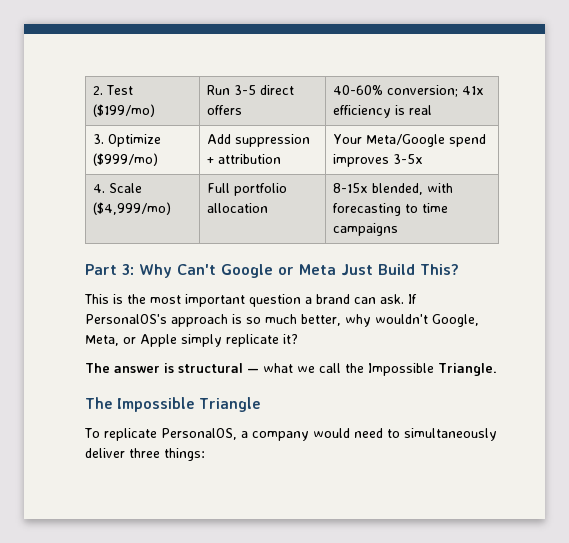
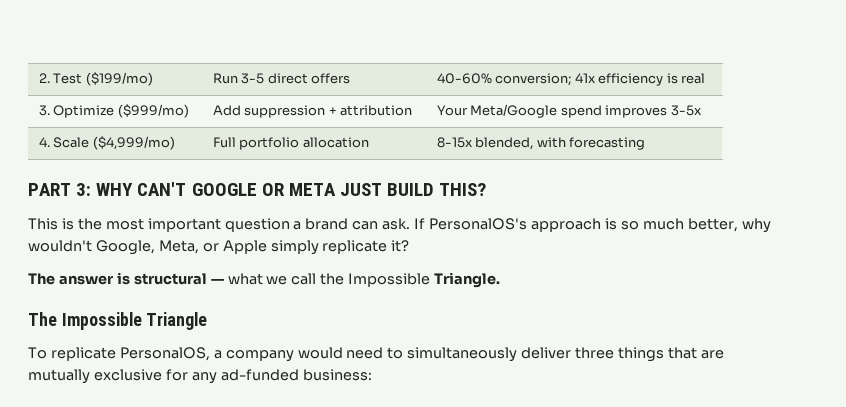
- 4. Scale ($4,999/mo) | Full portfolio allocation | 8-15x blended, with forecasting to time campaigns
- Part 3: Why Can't Google or Meta Just Build This?
+ 4. Scale ($4,999/mo) | Full portfolio allocation | 8-15x blended, with forecasting
+ PART 3: WHY CAN'T GOOGLE OR META JUST BUILD THIS?
- To replicate PersonalOS, a company would need to simultaneously deliver three things:
+ To replicate PersonalOS, a company would need to simultaneously deliver three things that are mutually exclusive for any ad-funded business:

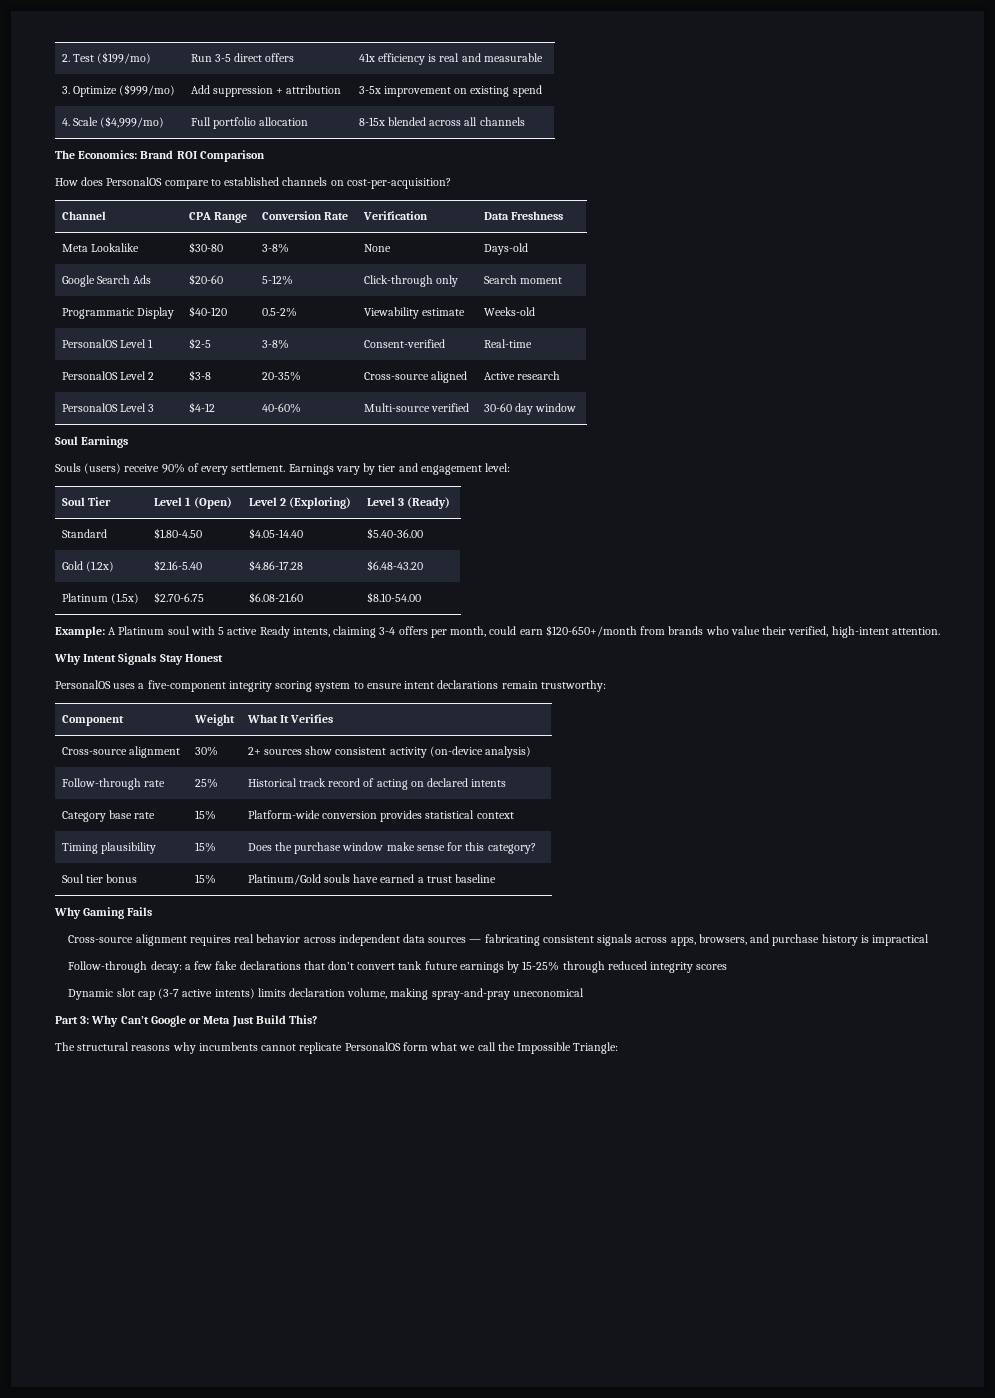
- 2. Test ($199/mo) | Run 3-5 direct offers | 40-60% conversion; 41x efficiency is real
+ 2. Test ($199/mo) | Run 3-5 direct offers | 41x efficiency is real and measurable
- 3. Optimize ($999/mo) | Add suppression + attribution | Your Meta/Google spend improves 3-5x
+ 3. Optimize ($999/mo) | Add suppression + attribution | 3-5x improvement on existing spend
- 4. Scale ($4,999/mo) | Full portfolio allocation | 8-15x blended, with forecasting
- PART 3: WHY CAN'T GOOGLE OR META JUST BUILD THIS?
- This is the most important question a brand can ask. If PersonalOS's approach is so much better, why wouldn't Google, Meta, or Apple simply replicate it?
- The answer is structural — what we call the Impossible Triangle.
- The Impossible Triangle
- To replicate PersonalOS, a company would need to simultaneously deliver three things that are mutually exclusive for any ad-funded business:
+ 4. Scale ($4,999/mo) | Full portfolio allocation | 8-15x blended across all channels
+ The Economics: Brand ROI Comparison
+ How does PersonalOS compare to established channels on cost-per-acquisition?
+ Channel | CPA Range | Conversion Rate | Verification | Data Freshness
+ Meta Lookalike | $30-80 | 3-8% | None | Days-old
+ Google Search Ads | $20-60 | 5-12% | Click-through only | Search moment
+ Programmatic Display | $40-120 | 0.5-2% | Viewability estimate | Weeks-old
+ PersonalOS Level 1 | $2-5 | 3-8% | Consent-verified | Real-time
+ PersonalOS Level 2 | $3-8 | 20-35% | Cross-source aligned | Active research
+ PersonalOS Level 3 | $4-12 | 40-60% | Multi-source verified | 30-60 day window
+ Soul Earnings
+ Souls (users) receive 90% of every settlement. Earnings vary by tier and engagement level:
+ Soul Tier | Level 1 (Open) | Level 2 (Exploring) | Level 3 (Ready)
+ Standard | $1.80-4.50 | $4.05-14.40 | $5.40-36.00
+ Gold (1.2x) | $2.16-5.40 | $4.86-17.28 | $6.48-43.20
+ Platinum (1.5x) | $2.70-6.75 | $6.08-21.60 | $8.10-54.00
+ Example: A Platinum soul with 5 active Ready intents, claiming 3-4 offers per month, could earn $120-650+/month from brands who value their verified, high-intent attention.
+ Why Intent Signals Stay Honest
+ PersonalOS uses a five-component integrity scoring system to ensure intent declarations remain trustworthy:
+ Component | Weight | What It Verifies
+ Cross-source alignment | 30% | 2+ sources show consistent activity (on-device analysis)
+ Follow-through rate | 25% | Historical track record of acting on declared intents
+ Category base rate | 15% | Platform-wide conversion provides statistical context
+ Timing plausibility | 15% | Does the purchase window make sense for this category?
+ Soul tier bonus | 15% | Platinum/Gold souls have earned a trust baseline
+ Why Gaming Fails
+ Cross-source alignment requires real behavior across independent data sources — fabricating consistent signals across apps, browsers, and purchase history is impractical
+ Follow-through decay: a few fake declarations that don’t convert tank future earnings by 15-25% through reduced integrity scores
+ Dynamic slot cap (3-7 active intents) limits declaration volume, making spray-and-pray uneconomical
+ Part 3: Why Can’t Google or Meta Just Build This?
+ The structural reasons why incumbents cannot replicate PersonalOS form what we call the Impossible Triangle:

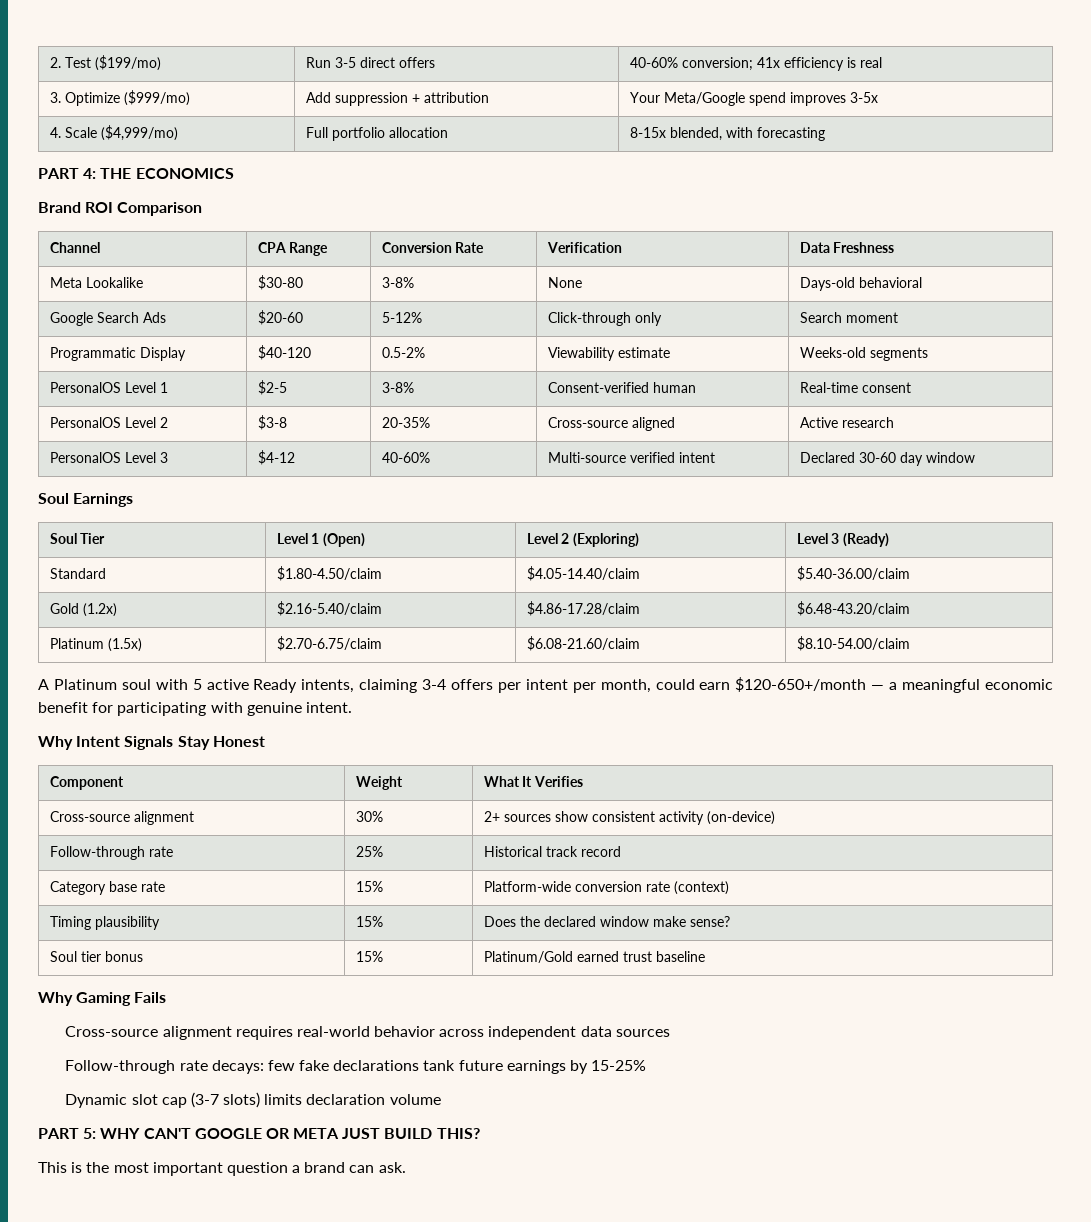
- 2. Test ($199/mo) | Run 3-5 direct offers | 41x efficiency is real and measurable
+ 2. Test ($199/mo) | Run 3-5 direct offers | 40-60% conversion; 41x efficiency is real
- 3. Optimize ($999/mo) | Add suppression + attribution | 3-5x improvement on existing spend
+ 3. Optimize ($999/mo) | Add suppression + attribution | Your Meta/Google spend improves 3-5x
- 4. Scale ($4,999/mo) | Full portfolio allocation | 8-15x blended across all channels
- The Economics: Brand ROI Comparison
- How does PersonalOS compare to established channels on cost-per-acquisition?
+ 4. Scale ($4,999/mo) | Full portfolio allocation | 8-15x blended, with forecasting
+ PART 4: THE ECONOMICS
+ Brand ROI Comparison
- Meta Lookalike | $30-80 | 3-8% | None | Days-old
+ Meta Lookalike | $30-80 | 3-8% | None | Days-old behavioral
- Programmatic Display | $40-120 | 0.5-2% | Viewability estimate | Weeks-old
+ Programmatic Display | $40-120 | 0.5-2% | Viewability estimate | Weeks-old segments
- PersonalOS Level 1 | $2-5 | 3-8% | Consent-verified | Real-time
+ PersonalOS Level 1 | $2-5 | 3-8% | Consent-verified human | Real-time consent
- PersonalOS Level 3 | $4-12 | 40-60% | Multi-source verified | 30-60 day window
+ PersonalOS Level 3 | $4-12 | 40-60% | Multi-source verified intent | Declared 30-60 day window
- Souls (users) receive 90% of every settlement. Earnings vary by tier and engagement level:
- Standard | $1.80-4.50 | $4.05-14.40 | $5.40-36.00
+ Standard | $1.80-4.50/claim | $4.05-14.40/claim | $5.40-36.00/claim
- Gold (1.2x) | $2.16-5.40 | $4.86-17.28 | $6.48-43.20
+ Gold (1.2x) | $2.16-5.40/claim | $4.86-17.28/claim | $6.48-43.20/claim
- Platinum (1.5x) | $2.70-6.75 | $6.08-21.60 | $8.10-54.00
- Example: A Platinum soul with 5 active Ready intents, claiming 3-4 offers per month, could earn $120-650+/month from brands who value their verified, high-intent attention.
+ Platinum (1.5x) | $2.70-6.75/claim | $6.08-21.60/claim | $8.10-54.00/claim
+ A Platinum soul with 5 active Ready intents, claiming 3-4 offers per intent per month, could earn $120-650+/month — a meaningful economic benefit for participating with genuine intent.
- PersonalOS uses a five-component integrity scoring system to ensure intent declarations remain trustworthy:
- Cross-source alignment | 30% | 2+ sources show consistent activity (on-device analysis)
+ Cross-source alignment | 30% | 2+ sources show consistent activity (on-device)
- Follow-through rate | 25% | Historical track record of acting on declared intents
+ Follow-through rate | 25% | Historical track record
- Category base rate | 15% | Platform-wide conversion provides statistical context
+ Category base rate | 15% | Platform-wide conversion rate (context)
- Timing plausibility | 15% | Does the purchase window make sense for this category?
+ Timing plausibility | 15% | Does the declared window make sense?
- Soul tier bonus | 15% | Platinum/Gold souls have earned a trust baseline
+ Soul tier bonus | 15% | Platinum/Gold earned trust baseline
- Cross-source alignment requires real behavior across independent data sources — fabricating consistent signals across apps, browsers, and purchase history is impractical
- Follow-through decay: a few fake declarations that don’t convert tank future earnings by 15-25% through reduced integrity scores
+ Cross-source alignment requires real-world behavior across independent data sources
+ Follow-through rate decays: few fake declarations tank future earnings by 15-25%
- Dynamic slot cap (3-7 active intents) limits declaration volume, making spray-and-pray uneconomical
- Part 3: Why Can’t Google or Meta Just Build This?
- The structural reasons why incumbents cannot replicate PersonalOS form what we call the Impossible Triangle:
+ Dynamic slot cap (3-7 slots) limits declaration volume
+ PART 5: WHY CAN'T GOOGLE OR META JUST BUILD THIS?
+ This is the most important question a brand can ask.

